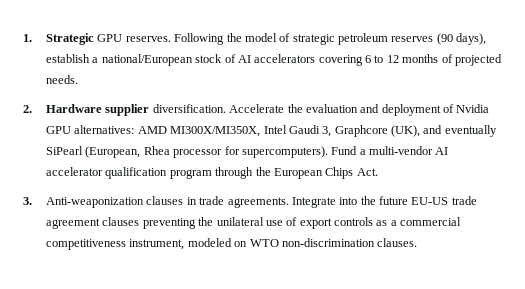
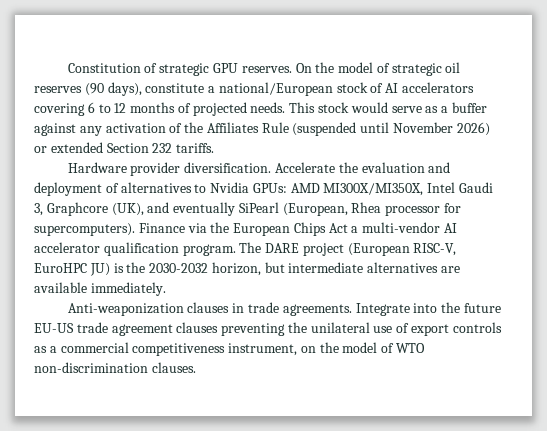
- 1. Strategic GPU reserves.
+ Constitution of strategic GPU reserves.
- Following the model of strategic petroleum reserves (90 days), establish a national/European stock of AI accelerators covering 6 to 12 months of projected needs.
- 2. Hardware supplier diversification.
+ On the model of strategic oil reserves (90 days), constitute a national/European stock of AI accelerators covering 6 to 12 months of projected needs. This stock would serve as a buffer against any activation of the Affiliates Rule (suspended until November 2026) or extended Section 232 tariffs.
+ Hardware provider diversification.
- Accelerate the evaluation and deployment of Nvidia GPU alternatives: AMD MI300X/MI350X, Intel Gaudi 3, Graphcore (UK), and eventually SiPearl (European, Rhea processor for supercomputers).
+ Accelerate the evaluation and deployment of alternatives to Nvidia GPUs: AMD MI300X/MI350X, Intel Gaudi 3, Graphcore (UK), and eventually SiPearl (European, Rhea processor for supercomputers).
- Fund a multi-vendor AI accelerator qualification program through the European Chips Act.
- 3. Anti-weaponization clauses in trade agreements.
+ Finance via the European Chips Act a multi-vendor AI accelerator qualification program. The DARE project (European RISC-V, EuroHPC JU) is the 2030-2032 horizon, but intermediate alternatives are available immediately.
+ Anti-weaponization clauses in trade agreements.
- Integrate into the future EU-US trade agreement clauses preventing the unilateral use of export controls as a commercial competitiveness instrument, modeled on WTO non-discrimination clauses.
+ Integrate into the future EU-US trade agreement clauses preventing the unilateral use of export controls as a commercial competitiveness instrument, on the model of WTO non-discrimination clauses.

